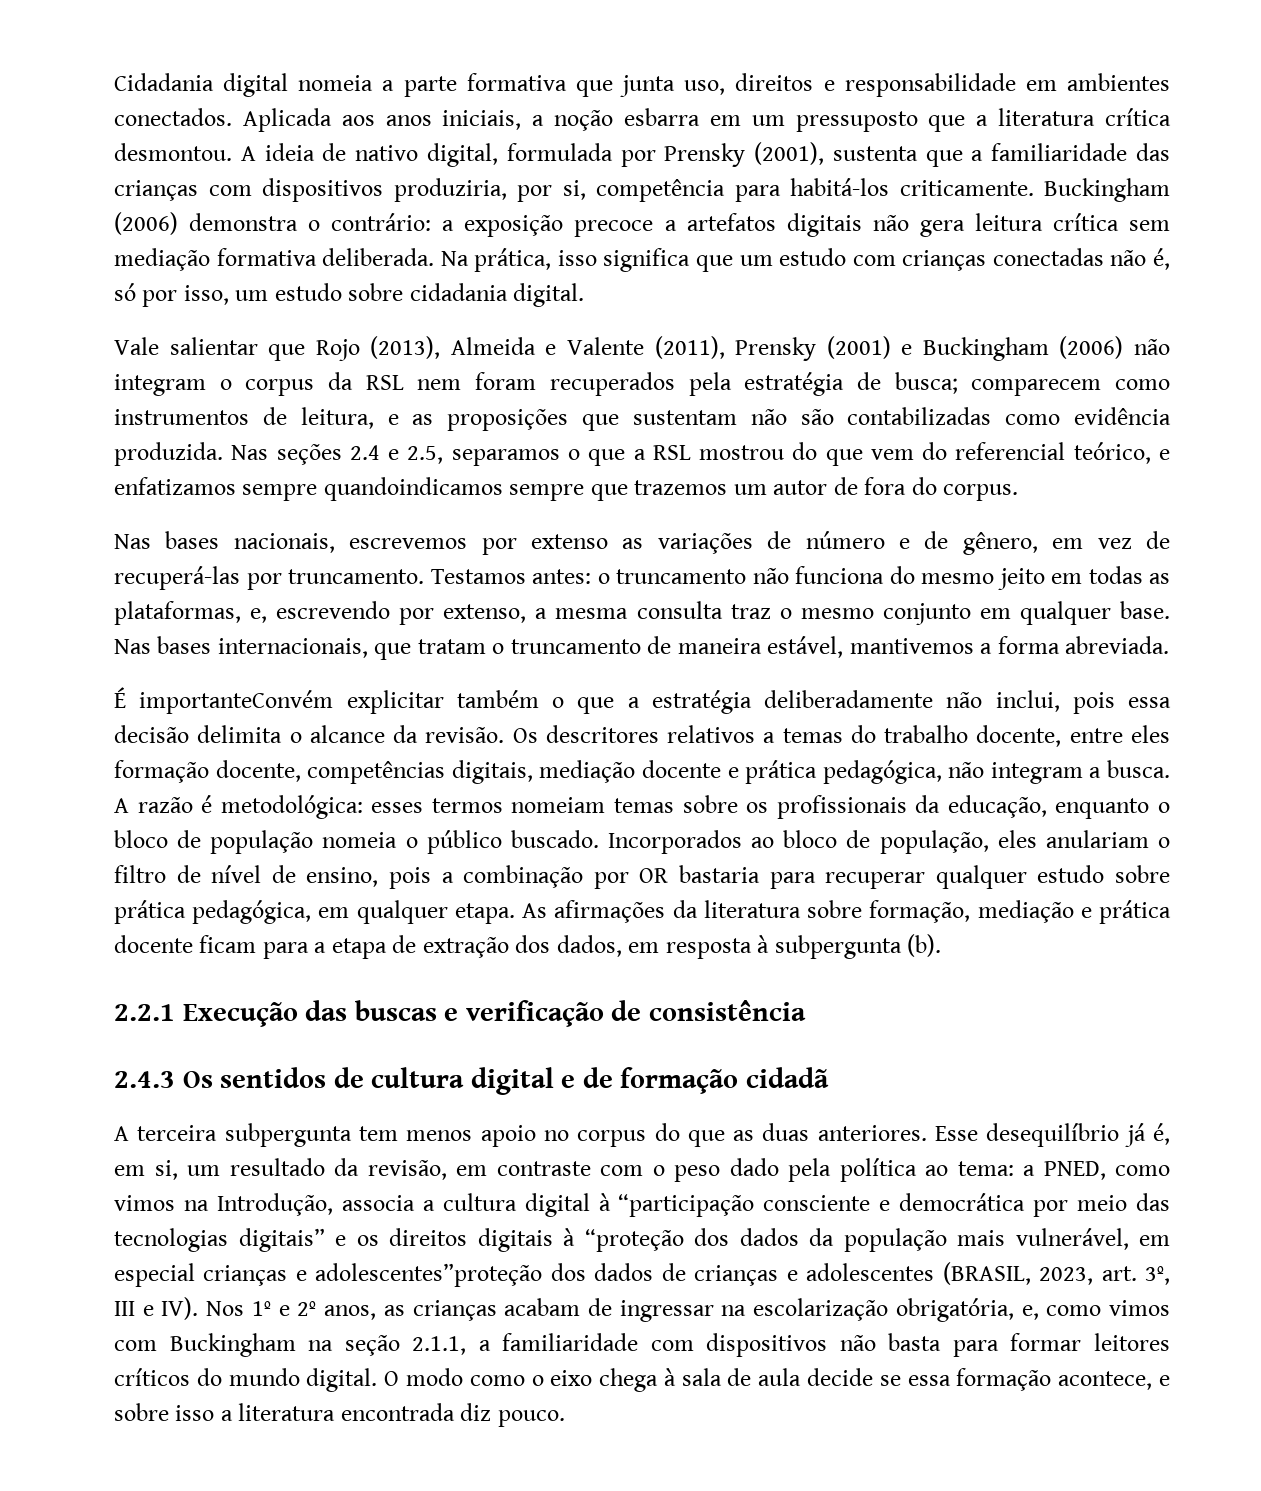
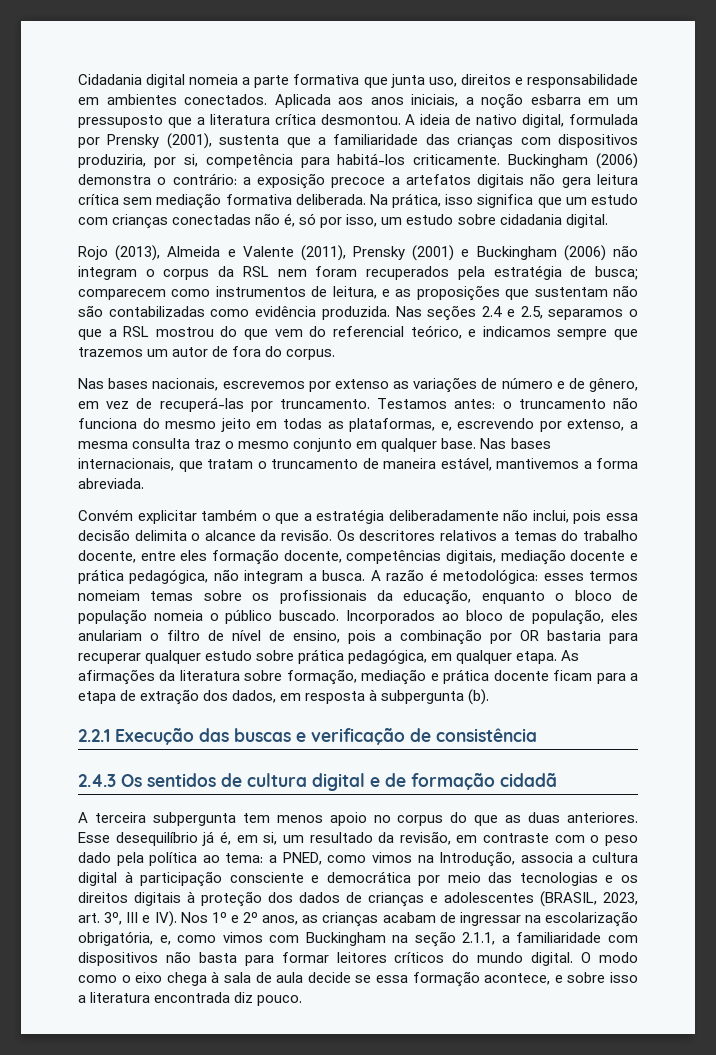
- Vale salientar que Rojo (2013), Almeida e Valente (2011), Prensky (2001) e Buckingham (2006) não integram o corpus da RSL nem foram recuperados pela estratégia de busca; comparecem como instrumentos de leitura, e as proposições que sustentam não são contabilizadas como evidência produzida.
+ Rojo (2013), Almeida e Valente (2011), Prensky (2001) e Buckingham (2006) não integram o corpus da RSL nem foram recuperados pela estratégia de busca; comparecem como instrumentos de leitura, e as proposições que sustentam não são contabilizadas como evidência produzida.
- Nas seções 2.4 e 2.5, separamos o que a RSL mostrou do que vem do referencial teórico, e enfatizamos sempre quandoindicamos sempre que trazemos um autor de fora do corpus.
+ Nas seções 2.4 e 2.5, separamos o que a RSL mostrou do que vem do referencial teórico, e indicamos sempre que trazemos um autor de fora do corpus.
- É importanteConvém explicitar também o que a estratégia deliberadamente não inclui, pois essa decisão delimita o alcance da revisão.
+ Convém explicitar também o que a estratégia deliberadamente não inclui, pois essa decisão delimita o alcance da revisão.
- a PNED, como vimos na Introdução, associa a cultura digital à “participação consciente e democrática por meio das tecnologias digitais” e os direitos digitais à “proteção dos dados da população mais vulnerável, em especial crianças e adolescentes”proteção dos dados de crianças e adolescentes (BRASIL, 2023, art. 3º, III e IV). Nos 1º e 2º anos, as crianças acabam de ingressar na escolarização obrigatória, e, como vimos com Buckingham na seção 2.1.1, a familiaridade com dispositivos não basta para formar leitores críticos do mundo digital.
+ a PNED, como vimos na Introdução, associa a cultura digital à participação consciente e democrática por meio das tecnologias e os direitos digitais à proteção dos dados de crianças e adolescentes (BRASIL, 2023, art. 3º, III e IV). Nos 1º e 2º anos, as crianças acabam de ingressar na escolarização obrigatória, e, como vimos com Buckingham na seção 2.1.1, a familiaridade com dispositivos não basta para formar leitores críticos do mundo digital.

